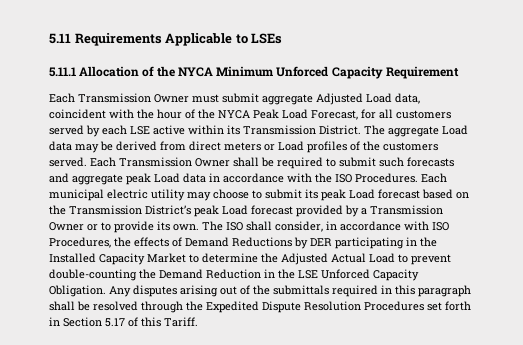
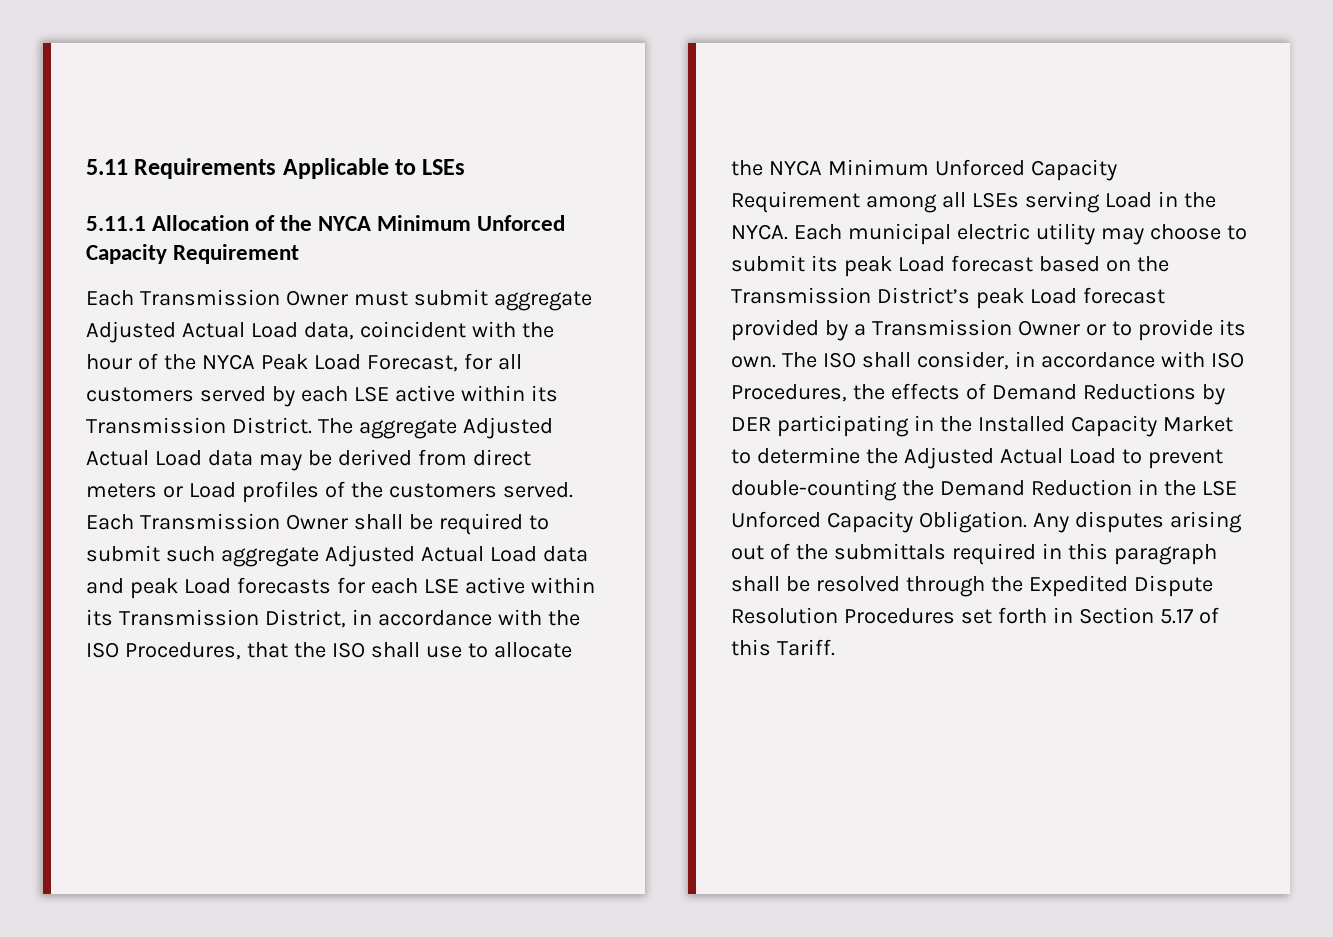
- Each Transmission Owner must submit aggregate Adjusted Load data, coincident with the hour of the NYCA Peak Load Forecast, for all customers served by each LSE active within its Transmission District.
+ Each Transmission Owner must submit aggregate Adjusted Actual Load data, coincident with the hour of the NYCA Peak Load Forecast, for all customers served by each LSE active within its Transmission District.
- The aggregate Load data may be derived from direct meters or Load profiles of the customers served.
+ The aggregate Adjusted Actual Load data may be derived from direct meters or Load profiles of the customers served.
- Each Transmission Owner shall be required to submit such forecasts and aggregate peak Load data in accordance with the ISO Procedures.
+ Each Transmission Owner shall be required to submit such aggregate Adjusted Actual Load data and peak Load forecasts for each LSE active within its Transmission District, in accordance with the ISO Procedures, that the ISO shall use to allocate the NYCA Minimum Unforced Capacity Requirement among all LSEs serving Load in the NYCA.

